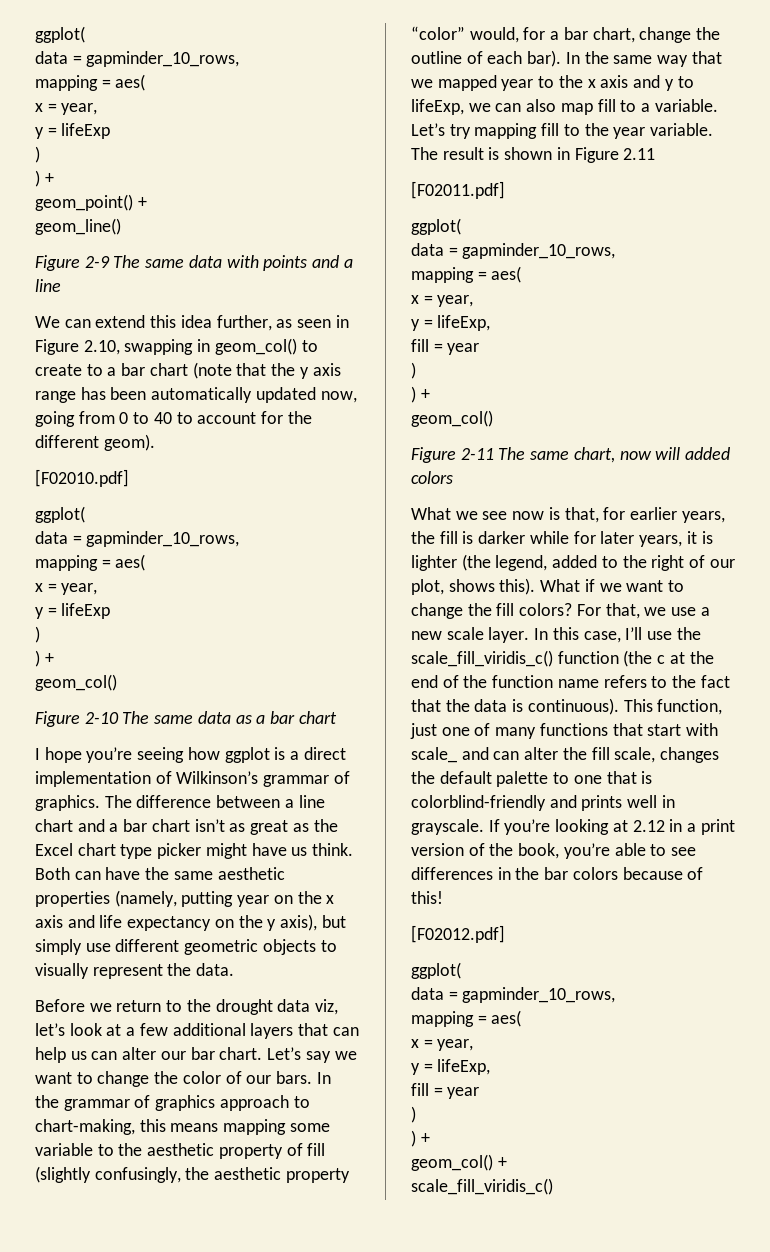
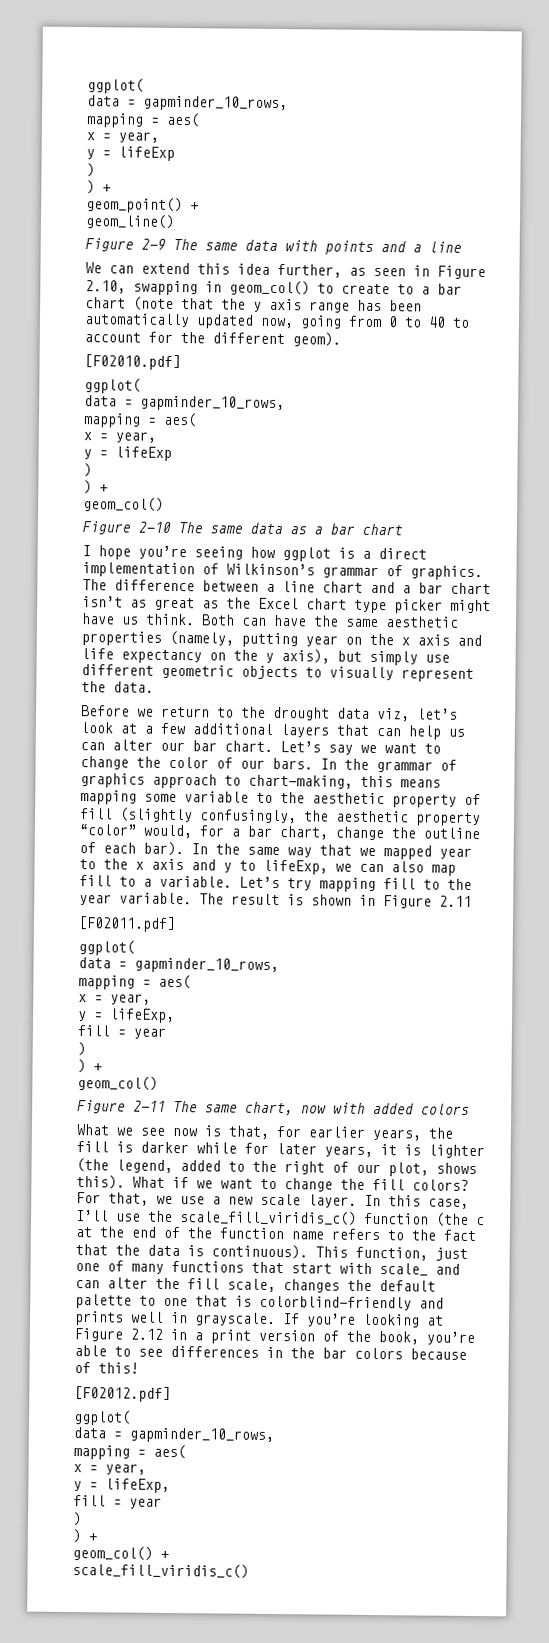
- Figure 2-11 The same chart, now will added colors
+ Figure 2-11 The same chart, now with added colors
- If you’re looking at 2.12 in a print version of the book, you’re able to see differences in the bar colors because of this!
+ If you’re looking at Figure 2.12 in a print version of the book, you’re able to see differences in the bar colors because of this!

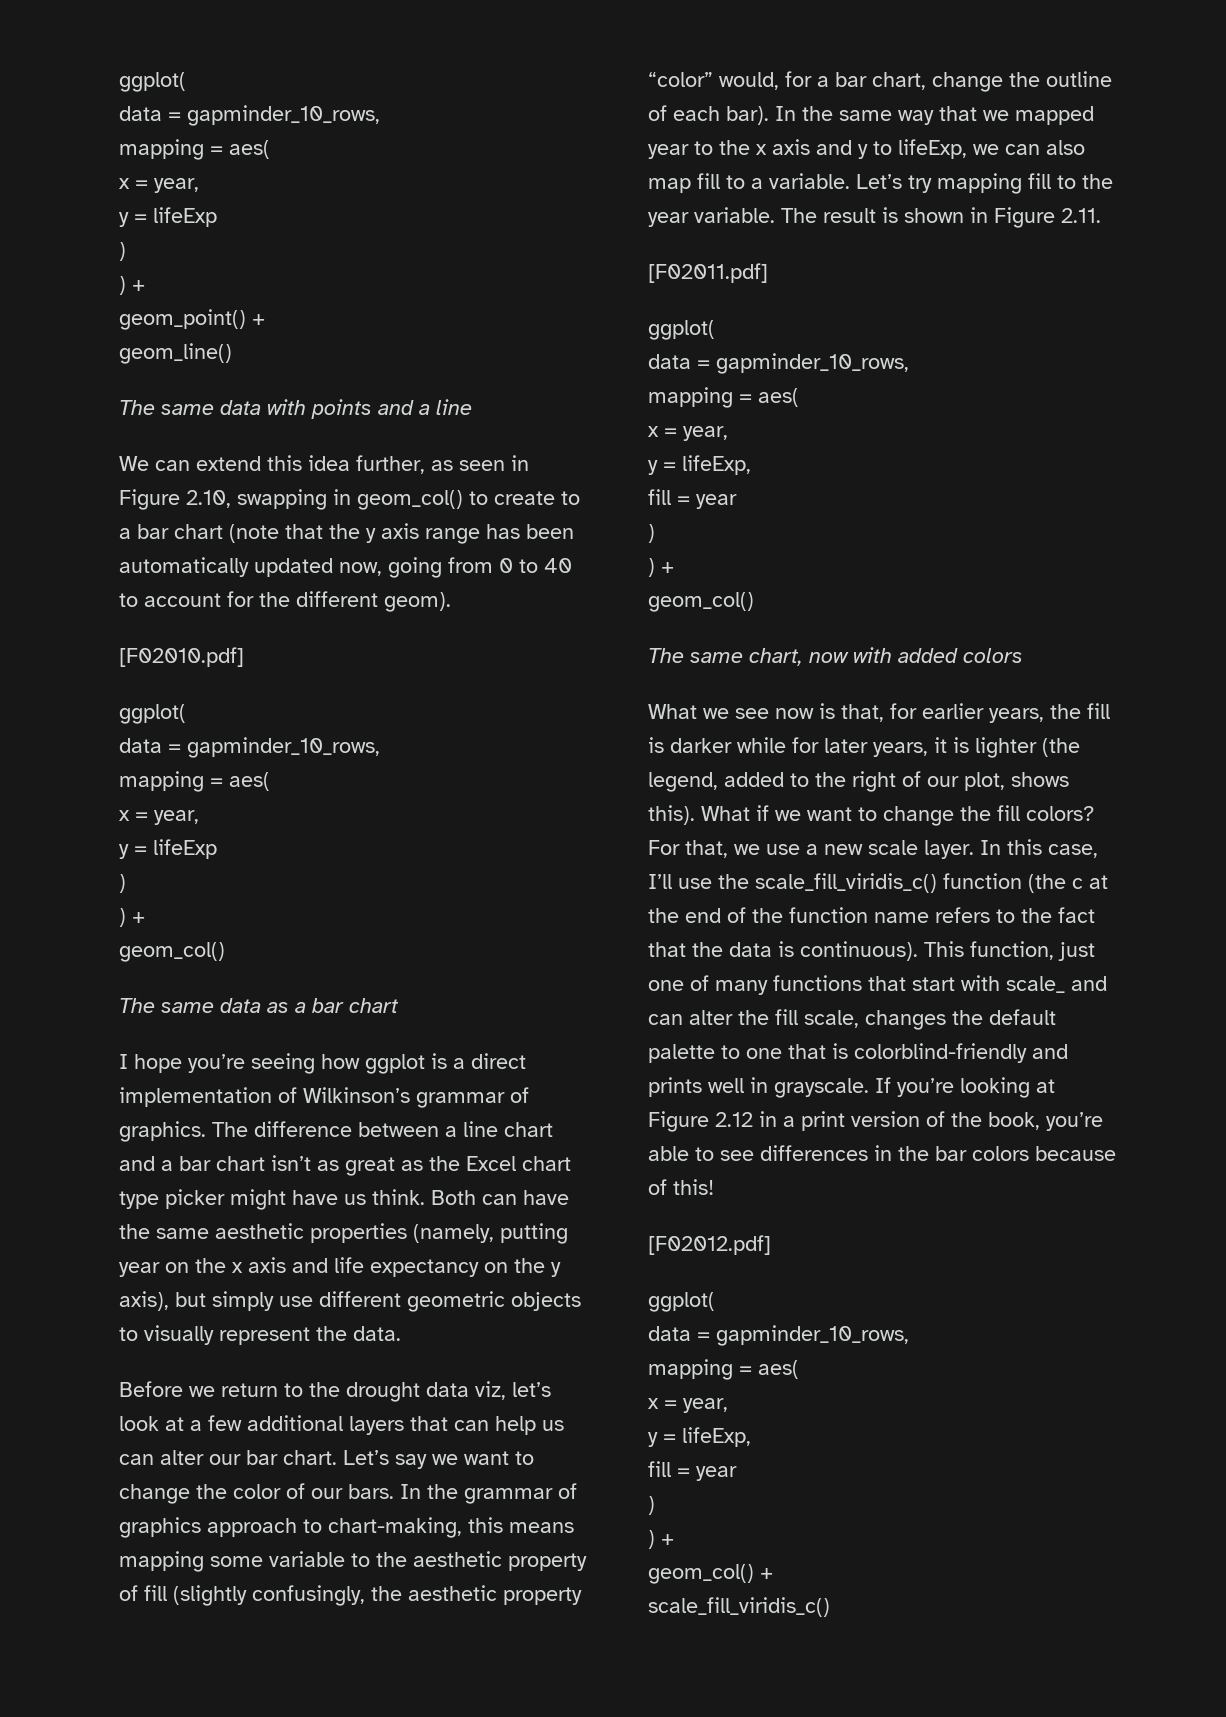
- Figure 2-9 The same data with points and a line
+ The same data with points and a line
- Figure 2-10 The same data as a bar chart
+ The same data as a bar chart
- The result is shown in Figure 2.11
+ The result is shown in Figure 2.11.
- Figure 2-11 The same chart, now with added colors
+ The same chart, now with added colors

